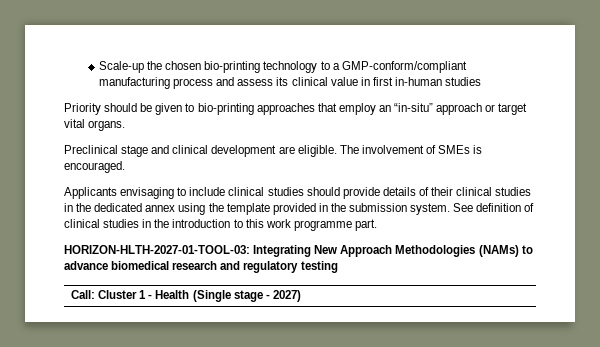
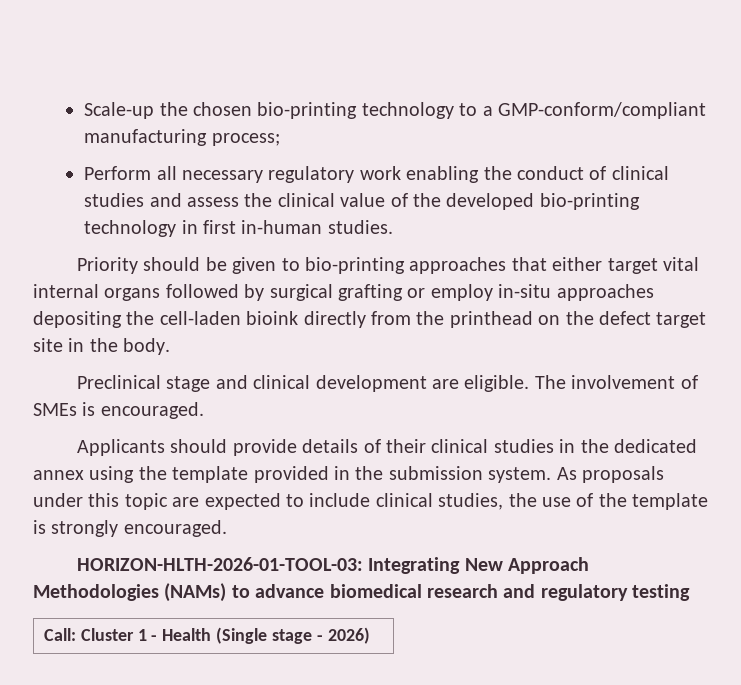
- Scale-up the chosen bio-printing technology to a GMP-conform/compliant manufacturing process and assess its clinical value in first in-human studies
+ Scale-up the chosen bio-printing technology to a GMP-conform/compliant manufacturing process;
+ Perform all necessary regulatory work enabling the conduct of clinical studies and assess the clinical value of the developed bio-printing technology in first in-human studies.
- Priority should be given to bio-printing approaches that employ an “in-situ” approach or target vital organs.
+ Priority should be given to bio-printing approaches that either target vital internal organs followed by surgical grafting or employ in-situ approaches depositing the cell-laden bioink directly from the printhead on the defect target site in the body.
- Applicants envisaging to include clinical studies should provide details of their clinical studies in the dedicated annex using the template provided in the submission system.
+ Applicants should provide details of their clinical studies in the dedicated annex using the template provided in the submission system.
- See definition of clinical studies in the introduction to this work programme part.
- HORIZON-HLTH-2027-01-TOOL-03: Integrating New Approach Methodologies (NAMs) to advance biomedical research and regulatory testing
+ As proposals under this topic are expected to include clinical studies, the use of the template is strongly encouraged.
+ HORIZON-HLTH-2026-01-TOOL-03: Integrating New Approach Methodologies (NAMs) to advance biomedical research and regulatory testing
- Call: Cluster 1 - Health (Single stage - 2027)
+ Call: Cluster 1 - Health (Single stage - 2026)

